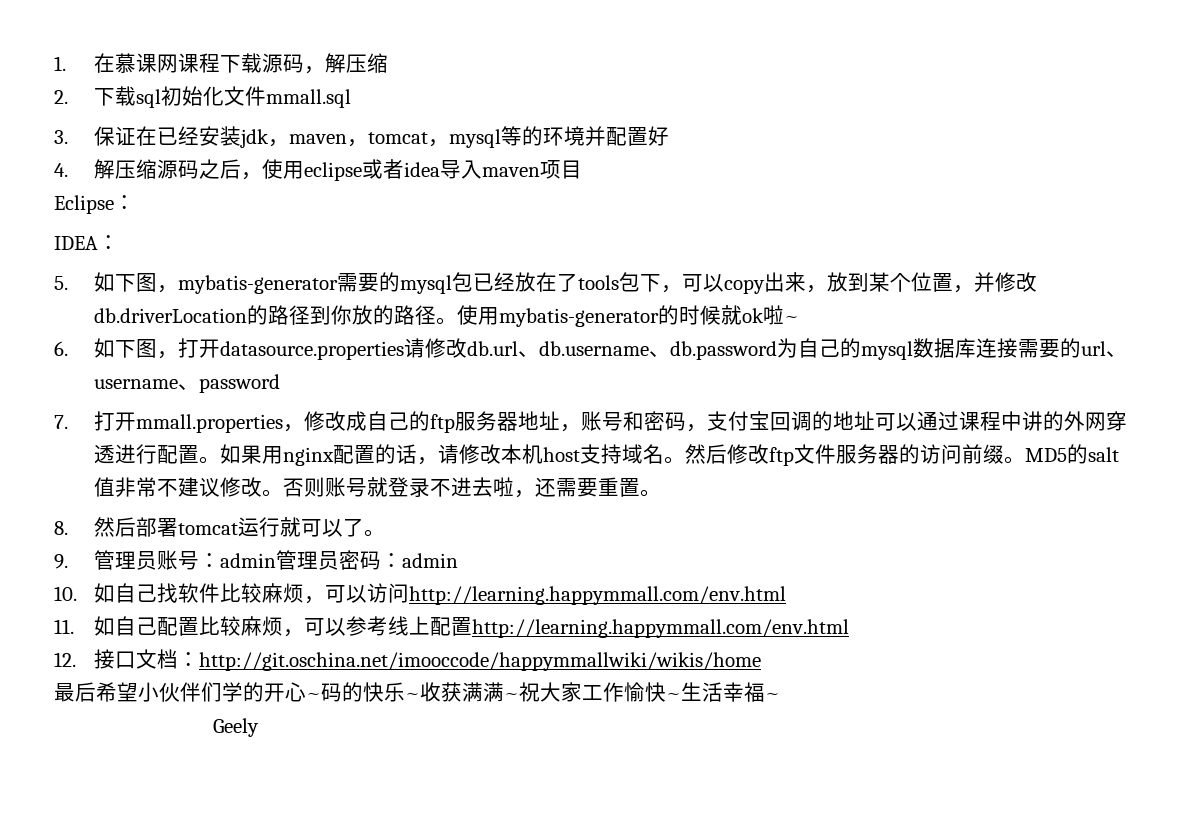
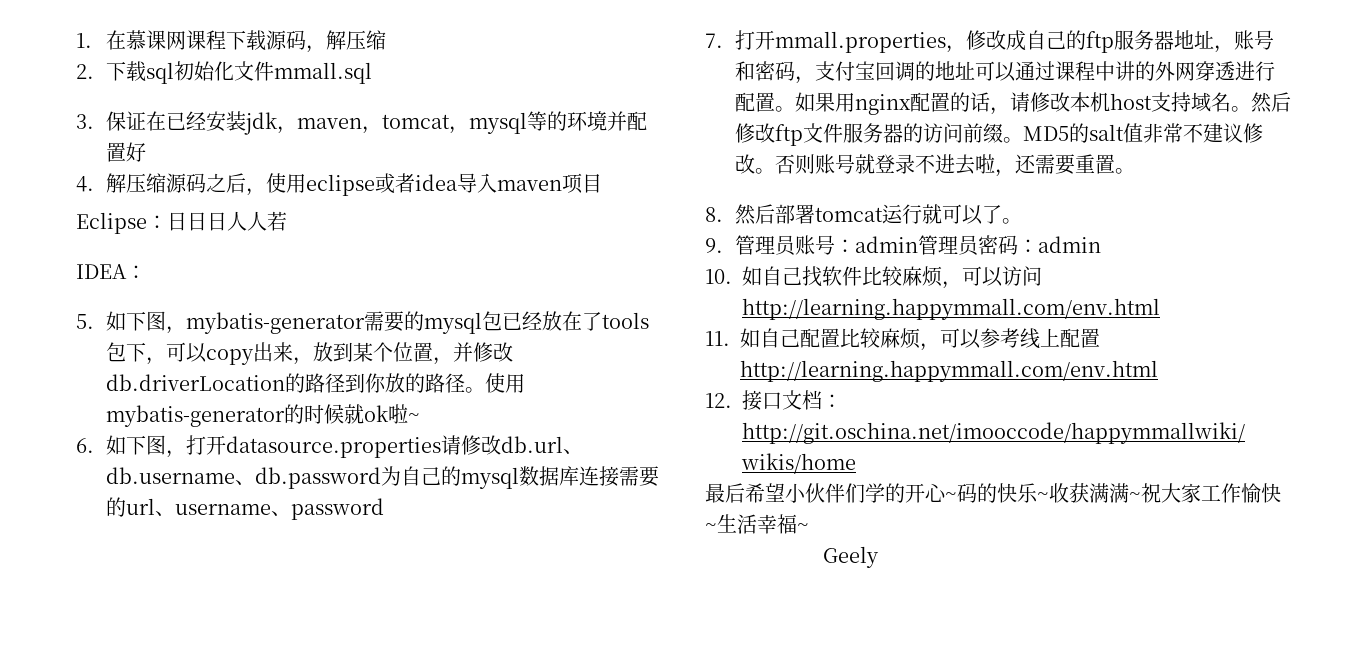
- Eclipse：
+ Eclipse：日日日人人若

